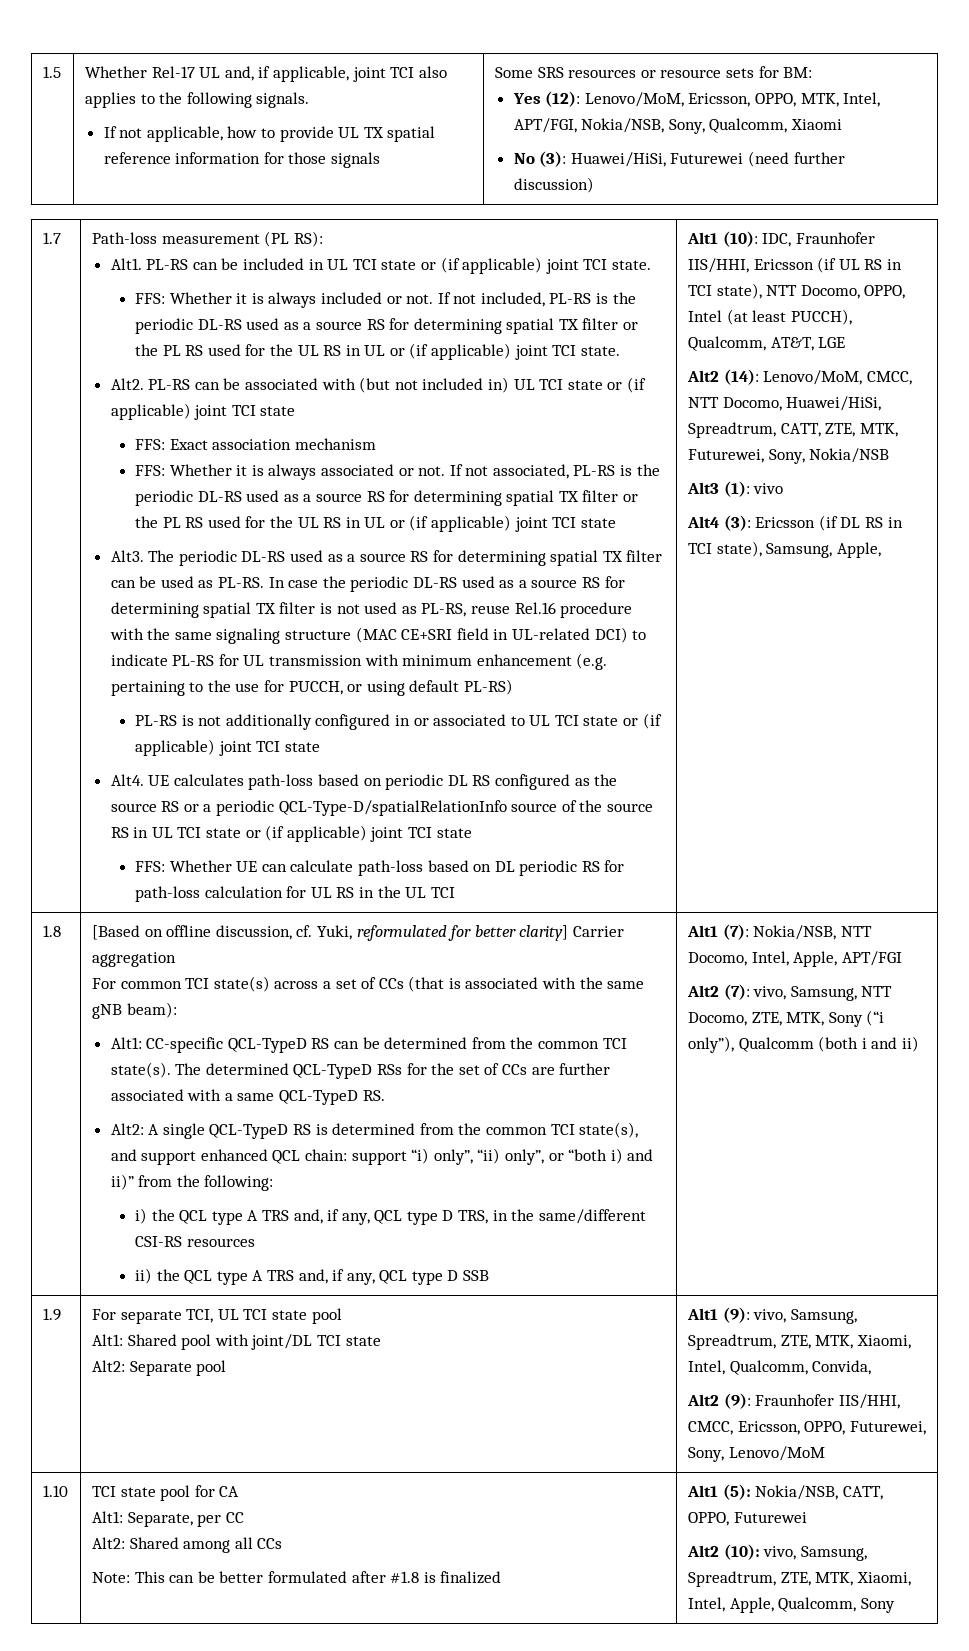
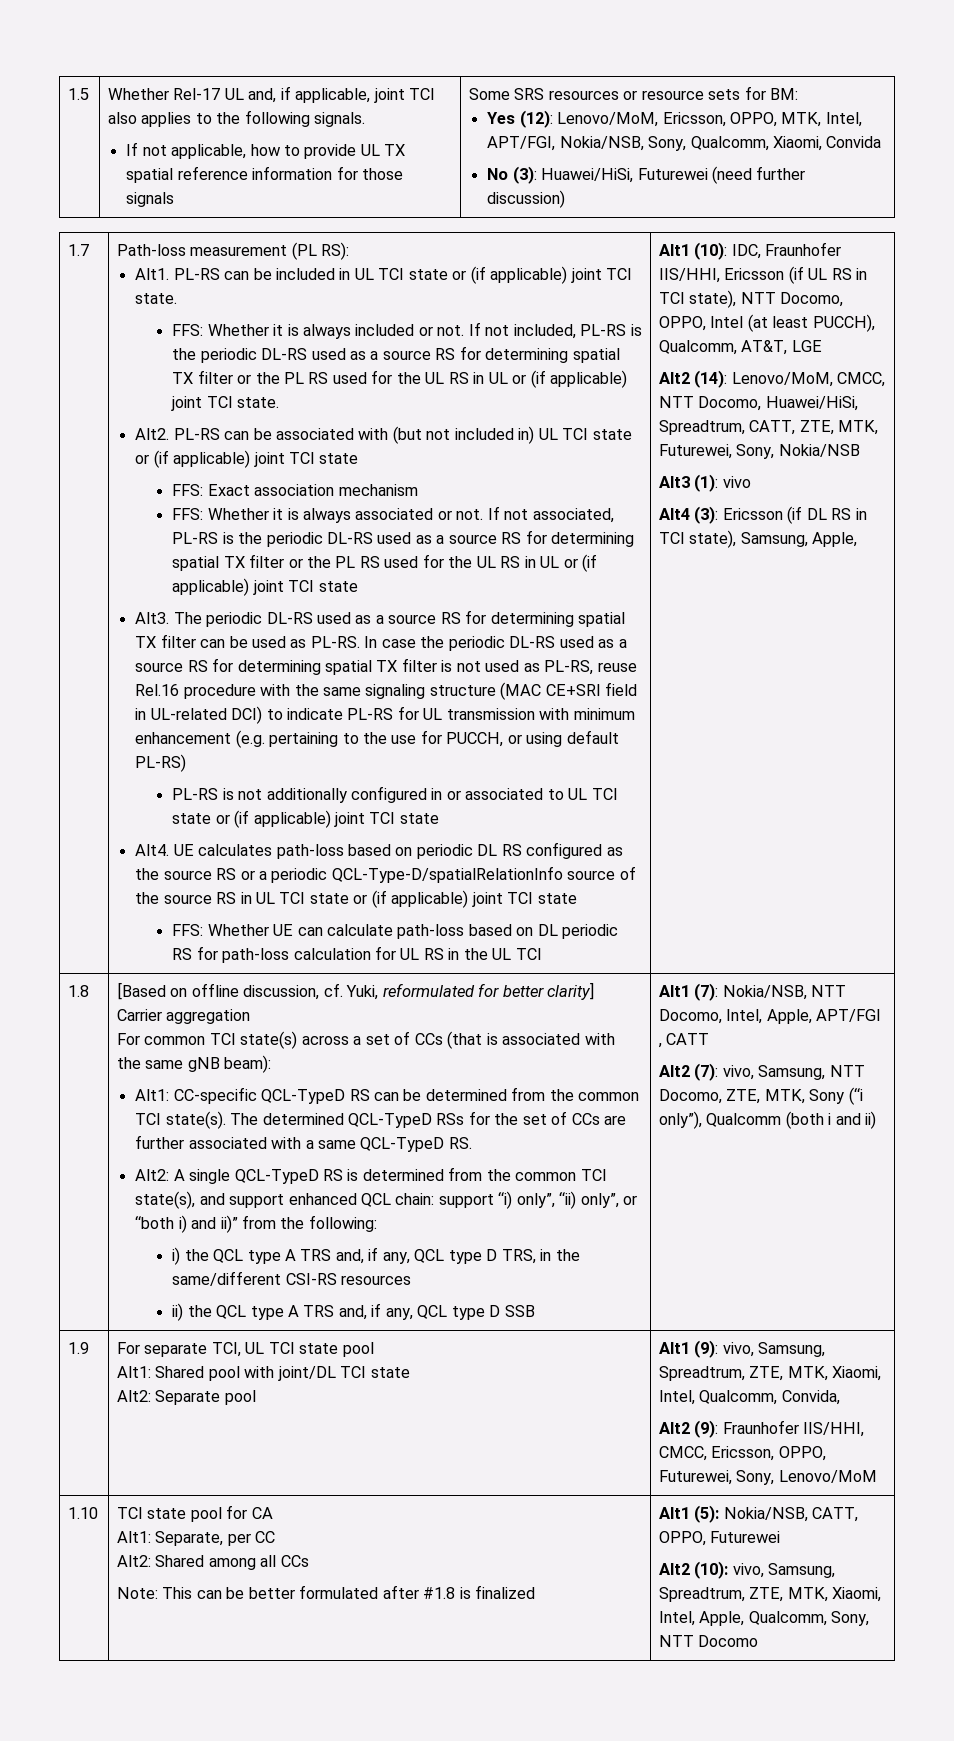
- Yes (12): Lenovo/MoM, Ericsson, OPPO, MTK, Intel, APT/FGI, Nokia/NSB, Sony, Qualcomm, Xiaomi
+ Yes (12): Lenovo/MoM, Ericsson, OPPO, MTK, Intel, APT/FGI, Nokia/NSB, Sony, Qualcomm, Xiaomi, Convida
- Alt1 (7): Nokia/NSB, NTT Docomo, Intel, Apple, APT/FGI
+ Alt1 (7): Nokia/NSB, NTT Docomo, Intel, Apple, APT/FGI , CATT
- Alt2 (10): vivo, Samsung, Spreadtrum, ZTE, MTK, Xiaomi, Intel, Apple, Qualcomm, Sony
+ Alt2 (10): vivo, Samsung, Spreadtrum, ZTE, MTK, Xiaomi, Intel, Apple, Qualcomm, Sony, NTT Docomo

